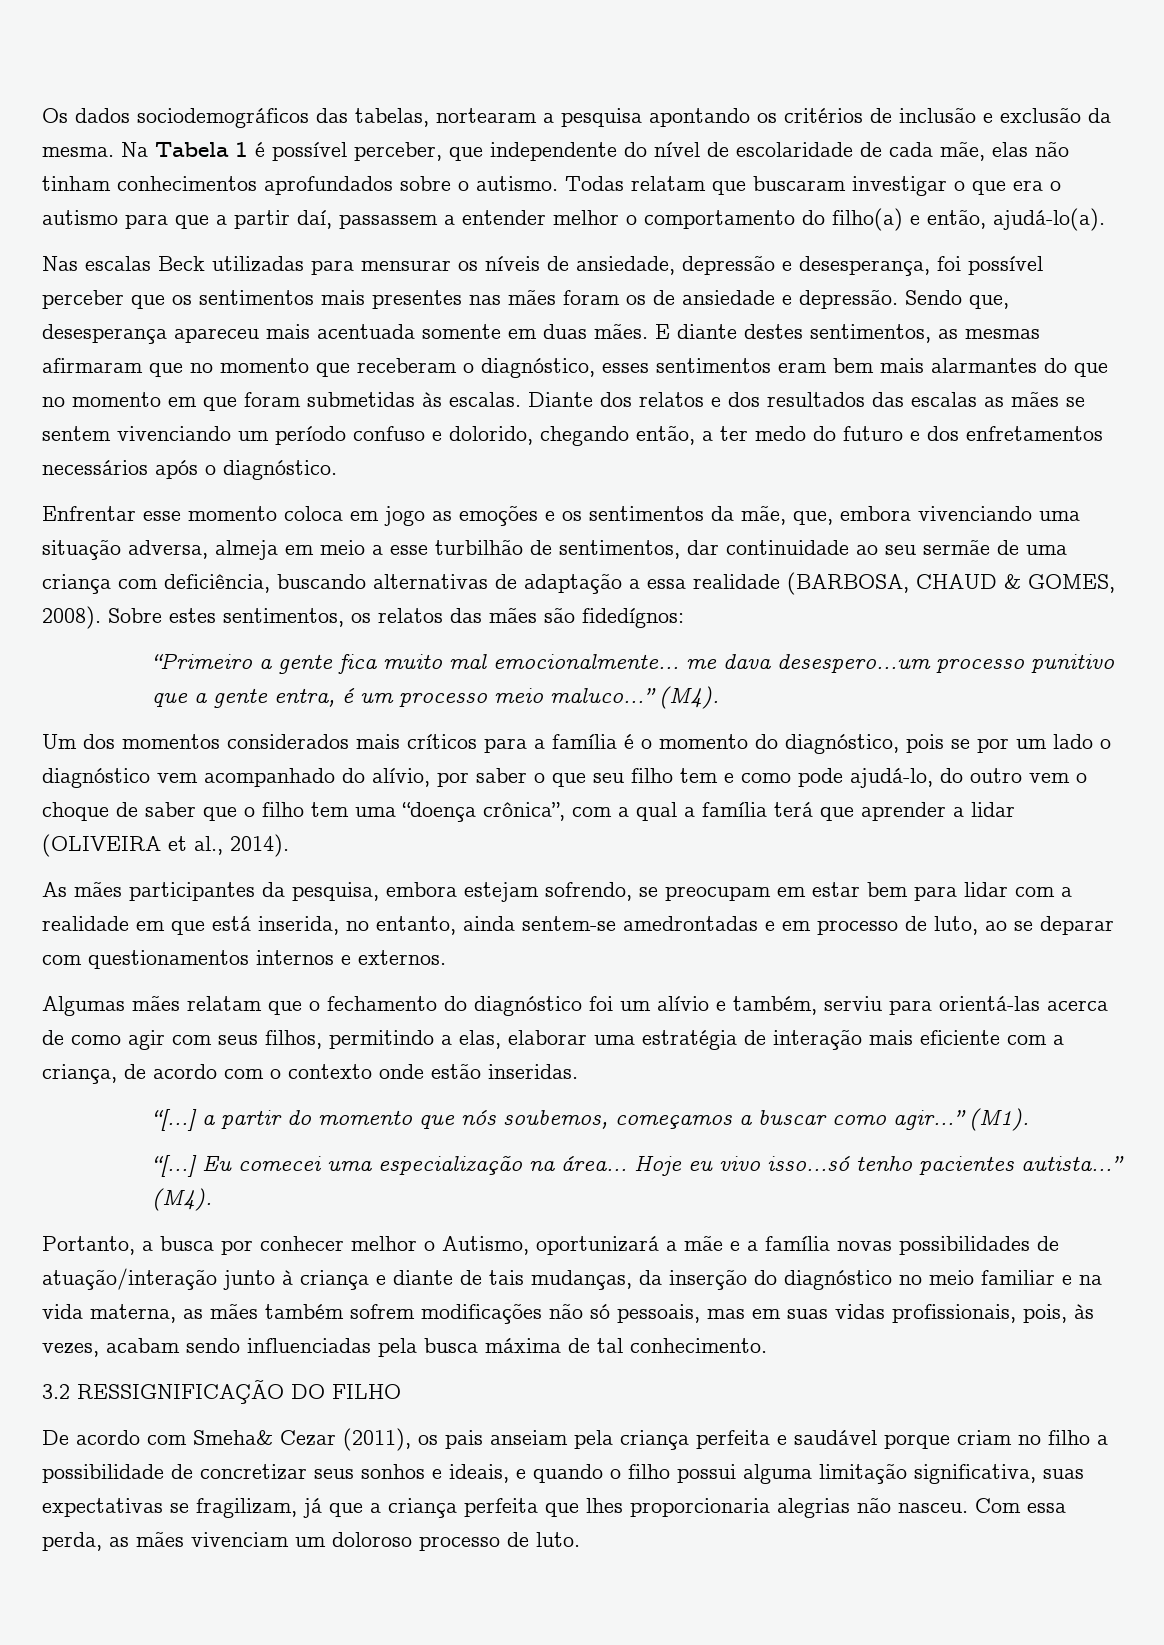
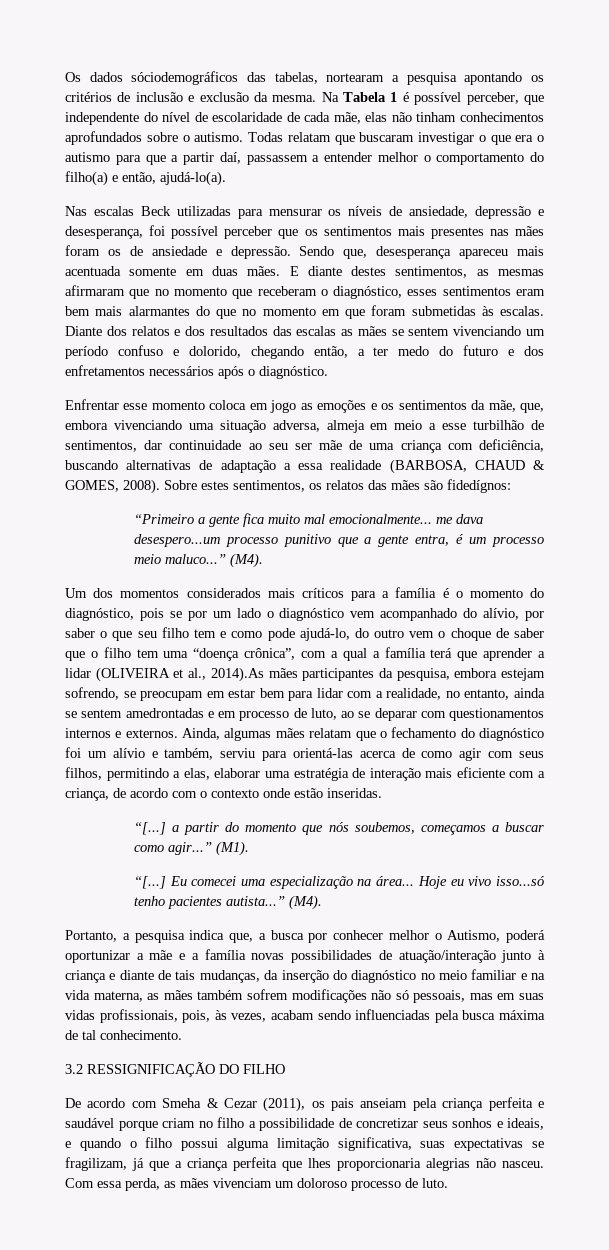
- Os dados sociodemográficos das tabelas, nortearam a pesquisa apontando os critérios de inclusão e exclusão da mesma.
+ Os dados sóciodemográficos das tabelas, nortearam a pesquisa apontando os critérios de inclusão e exclusão da mesma.
- Enfrentar esse momento coloca em jogo as emoções e os sentimentos da mãe, que, embora vivenciando uma situação adversa, almeja em meio a esse turbilhão de sentimentos, dar continuidade ao seu sermãe de uma criança com deficiência, buscando alternativas de adaptação a essa realidade (BARBOSA, CHAUD & GOMES, 2008).
+ Enfrentar esse momento coloca em jogo as emoções e os sentimentos da mãe, que, embora vivenciando uma situação adversa, almeja em meio a esse turbilhão de sentimentos, dar continuidade ao seu ser mãe de uma criança com deficiência, buscando alternativas de adaptação a essa realidade (BARBOSA, CHAUD & GOMES, 2008).
- Um dos momentos considerados mais críticos para a família é o momento do diagnóstico, pois se por um lado o diagnóstico vem acompanhado do alívio, por saber o que seu filho tem e como pode ajudá-lo, do outro vem o choque de saber que o filho tem uma “doença crônica”, com a qual a família terá que aprender a lidar (OLIVEIRA et al., 2014).
- As mães participantes da pesquisa, embora estejam sofrendo, se preocupam em estar bem para lidar com a realidade em que está inserida, no entanto, ainda sentem-se amedrontadas e em processo de luto, ao se deparar com questionamentos internos e externos.
- Algumas mães relatam que o fechamento do diagnóstico foi um alívio e também, serviu para orientá-las acerca de como agir com seus filhos, permitindo a elas, elaborar uma estratégia de interação mais eficiente com a criança, de acordo com o contexto onde estão inseridas.
+ Um dos momentos considerados mais críticos para a família é o momento do diagnóstico, pois se por um lado o diagnóstico vem acompanhado do alívio, por saber o que seu filho tem e como pode ajudá-lo, do outro vem o choque de saber que o filho tem uma “doença crônica”, com a qual a família terá que aprender a lidar (OLIVEIRA et al., 2014).As mães participantes da pesquisa, embora estejam sofrendo, se preocupam em estar bem para lidar com a realidade, no entanto, ainda se sentem amedrontadas e em processo de luto, ao se deparar com questionamentos internos e externos. Ainda, algumas mães relatam que o fechamento do diagnóstico foi um alívio e também, serviu para orientá-las acerca de como agir com seus filhos, permitindo a elas, elaborar uma estratégia de interação mais eficiente com a criança, de acordo com o contexto onde estão inseridas.
- Portanto, a busca por conhecer melhor o Autismo, oportunizará a mãe e a família novas possibilidades de atuação/interação junto à criança e diante de tais mudanças, da inserção do diagnóstico no meio familiar e na vida materna, as mães também sofrem modificações não só pessoais, mas em suas vidas profissionais, pois, às vezes, acabam sendo influenciadas pela busca máxima de tal conhecimento.
+ Portanto, a pesquisa indica que, a busca por conhecer melhor o Autismo, poderá oportunizar a mãe e a família novas possibilidades de atuação/interação junto à criança e diante de tais mudanças, da inserção do diagnóstico no meio familiar e na vida materna, as mães também sofrem modificações não só pessoais, mas em suas vidas profissionais, pois, às vezes, acabam sendo influenciadas pela busca máxima de tal conhecimento.
- De acordo com Smeha& Cezar (2011), os pais anseiam pela criança perfeita e saudável porque criam no filho a possibilidade de concretizar seus sonhos e ideais, e quando o filho possui alguma limitação significativa, suas expectativas se fragilizam, já que a criança perfeita que lhes proporcionaria alegrias não nasceu.
+ De acordo com Smeha & Cezar (2011), os pais anseiam pela criança perfeita e saudável porque criam no filho a possibilidade de concretizar seus sonhos e ideais, e quando o filho possui alguma limitação significativa, suas expectativas se fragilizam, já que a criança perfeita que lhes proporcionaria alegrias não nasceu.

